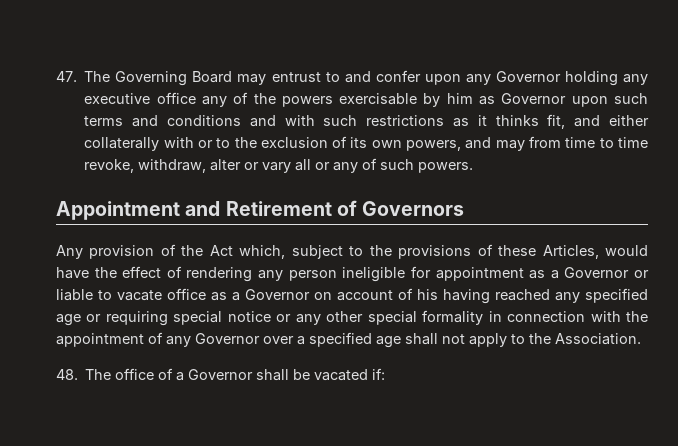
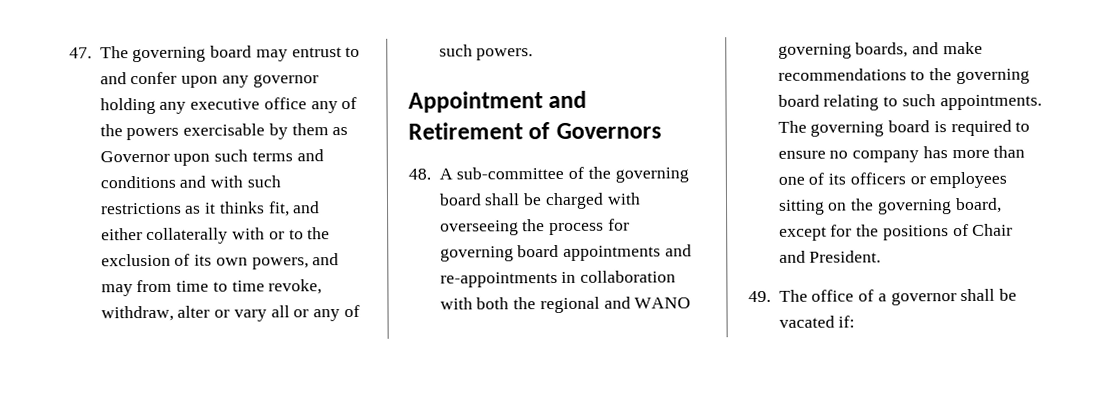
- 47. The Governing Board may entrust to and confer upon any Governor holding any executive office any of the powers exercisable by him as Governor upon such terms and conditions and with such restrictions as it thinks fit, and either collaterally with or to the exclusion of its own powers, and may from time to time revoke, withdraw, alter or vary all or any of such powers.
+ 47. The governing board may entrust to and confer upon any governor holding any executive office any of the powers exercisable by them as Governor upon such terms and conditions and with such restrictions as it thinks fit, and either collaterally with or to the exclusion of its own powers, and may from time to time revoke, withdraw, alter or vary all or any of such powers.
- Any provision of the Act which, subject to the provisions of these Articles, would have the effect of rendering any person ineligible for appointment as a Governor or liable to vacate office as a Governor on account of his having reached any specified age or requiring special notice or any other special formality in connection with the appointment of any Governor over a specified age shall not apply to the Association.
- 48. The office of a Governor shall be vacated if:
+ 48. A sub-committee of the governing board shall be charged with overseeing the process for governing board appointments and re-appointments in collaboration with both the regional and WANO governing boards, and make recommendations to the governing board relating to such appointments. The governing board is required to ensure no company has more than one of its officers or employees sitting on the governing board, except for the positions of Chair and President.
+ 49. The office of a governor shall be vacated if:

